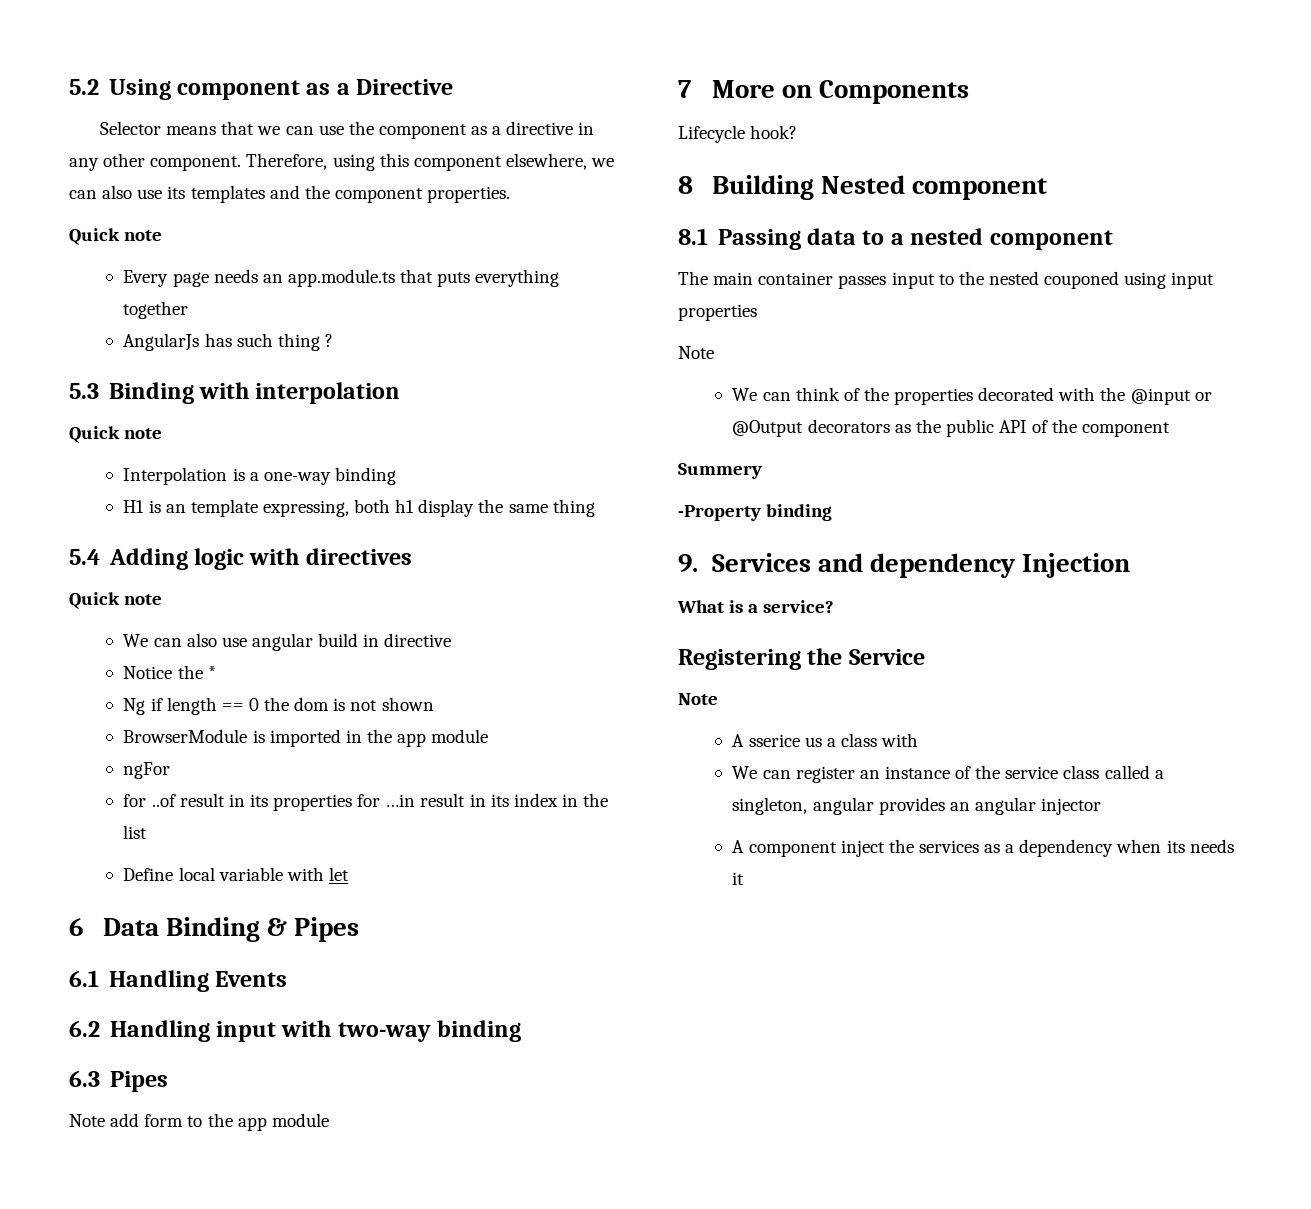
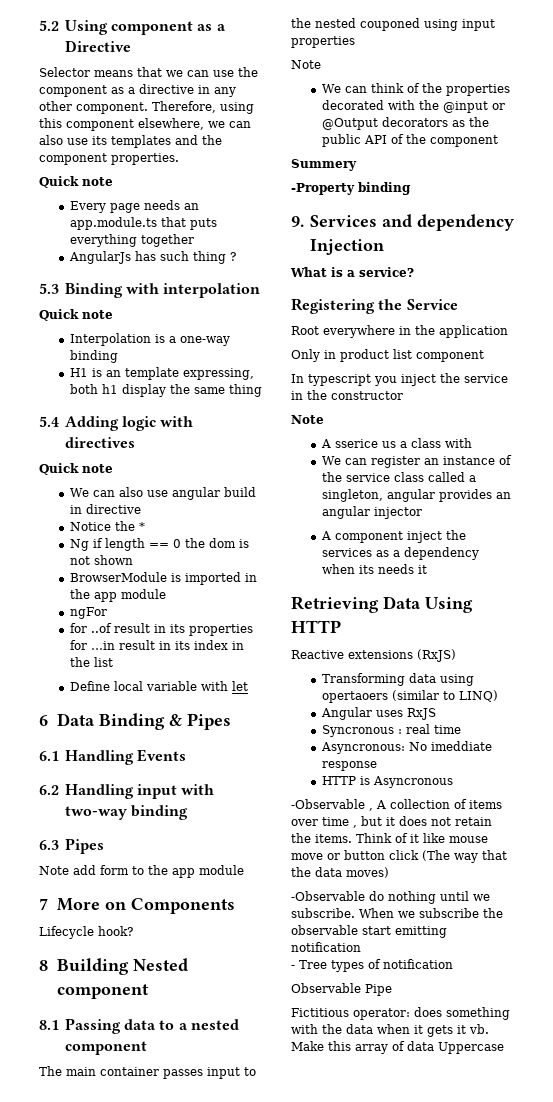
+ Root everywhere in the application
+ Only in product list component
+ In typescript you inject the service in the constructor
+ Retrieving Data Using HTTP
+ Reactive extensions (RxJS)
+ Transforming data using opertaoers (similar to LINQ)
+ Angular uses RxJS
+ Syncronous : real time
+ Asyncronous: No imeddiate response
+ HTTP is Asyncronous
+ -Observable , A collection of items over time , but it does not retain the items. Think of it like mouse move or button click (The way that the data moves)
+ -Observable do nothing until we subscribe. When we subscribe the observable start emitting notification
+ - Tree types of notification
+ Observable Pipe
+ Fictitious operator: does something with the data when it gets it vb. Make this array of data Uppercase

